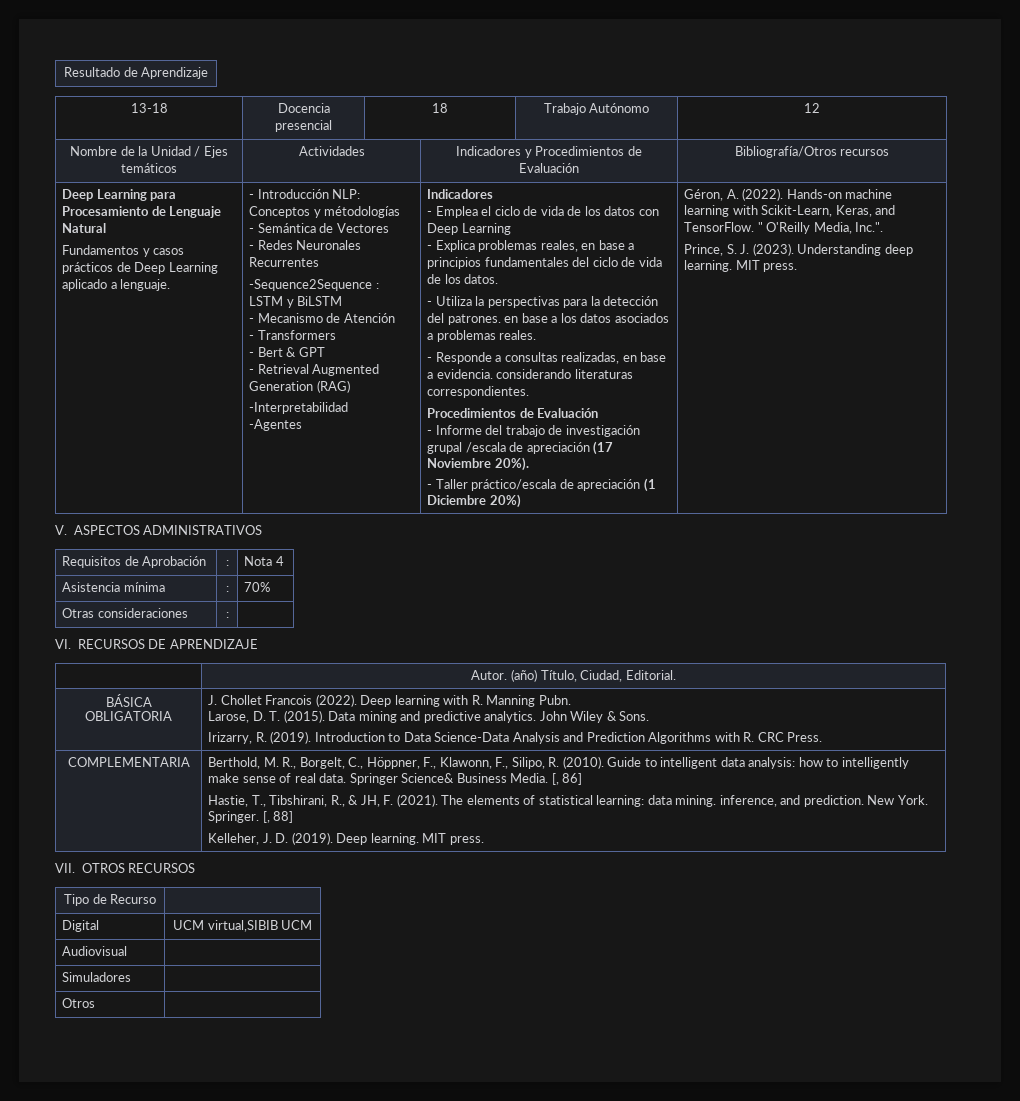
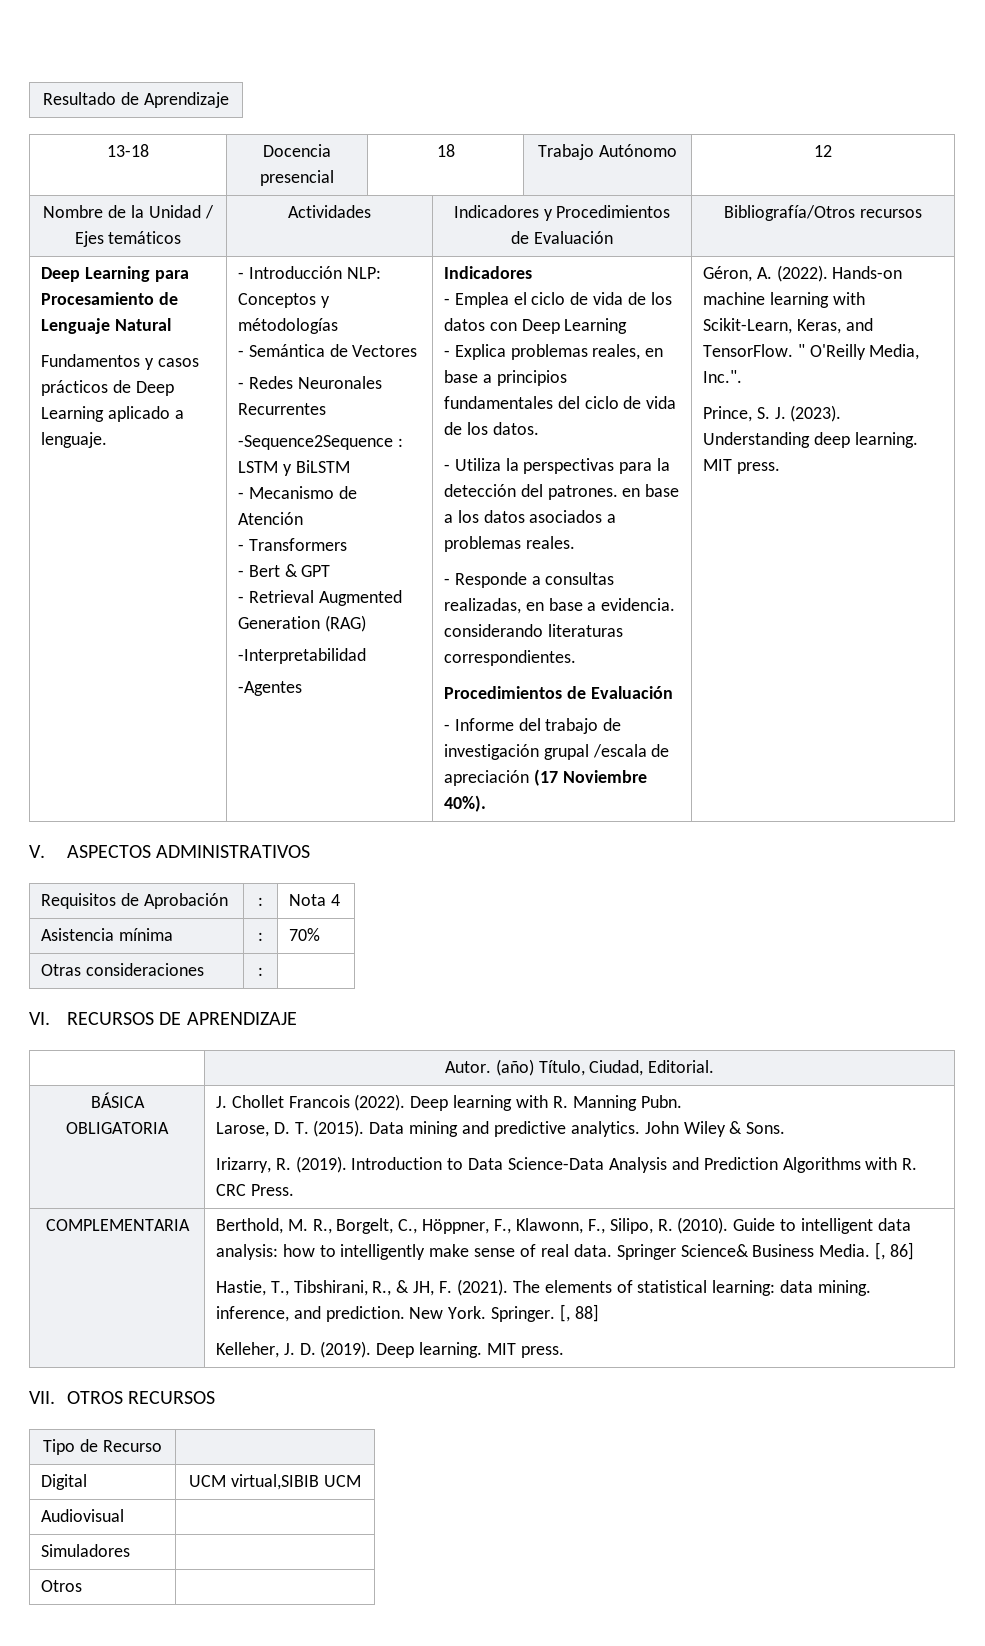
- - Informe del trabajo de investigación grupal /escala de apreciación (17 Noviembre 20%).
- - Taller práctico/escala de apreciación (1 Diciembre 20%)
+ - Informe del trabajo de investigación grupal /escala de apreciación (17 Noviembre 40%).

